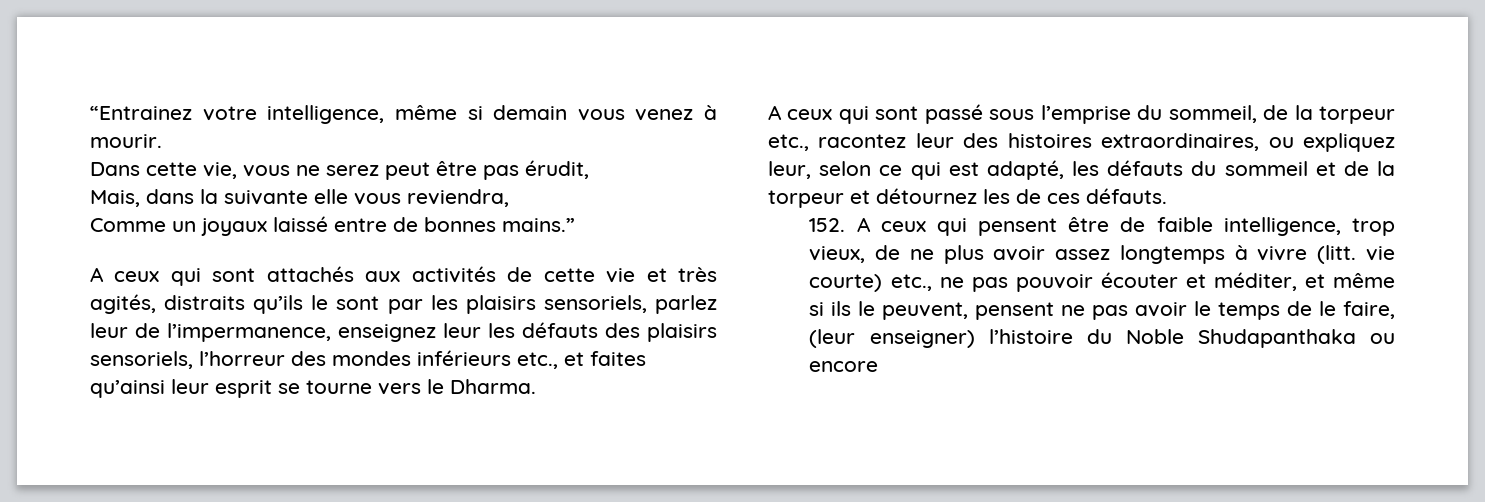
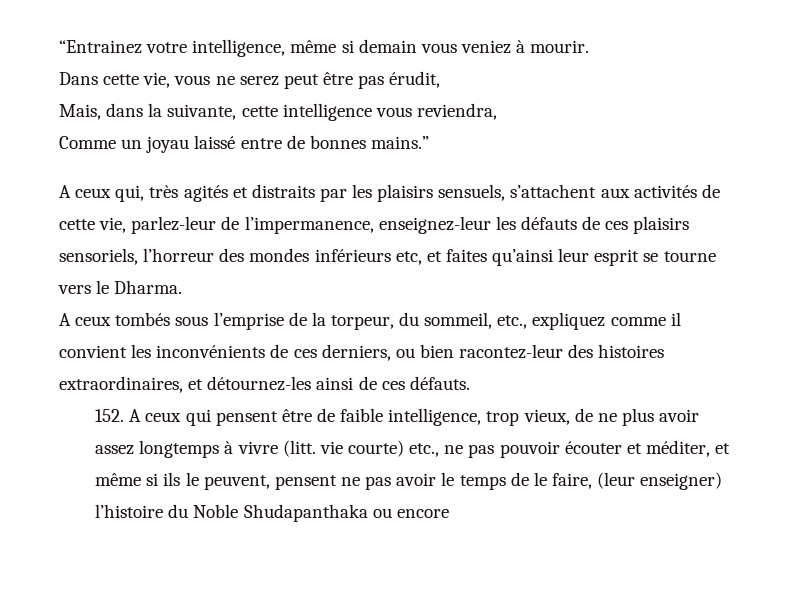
- “Entrainez votre intelligence, même si demain vous venez à mourir.
+ “Entrainez votre intelligence, même si demain vous veniez à mourir.
- Mais, dans la suivante elle vous reviendra,
+ Mais, dans la suivante, cette intelligence vous reviendra,
- Comme un joyaux laissé entre de bonnes mains.”
+ Comme un joyau laissé entre de bonnes mains.”
- A ceux qui sont attachés aux activités de cette vie et très agités, distraits qu’ils le sont par les plaisirs sensoriels, parlez leur de l’impermanence, enseignez leur les défauts des plaisirs sensoriels, l’horreur des mondes inférieurs etc., et faites qu’ainsi leur esprit se tourne vers le Dharma.
+ A ceux qui, très agités et distraits par les plaisirs sensuels, s’attachent aux activités de cette vie, parlez-leur de l’impermanence, enseignez-leur les défauts de ces plaisirs sensoriels, l’horreur des mondes inférieurs etc, et faites qu’ainsi leur esprit se tourne vers le Dharma.
- A ceux qui sont passé sous l’emprise du sommeil, de la torpeur etc., racontez leur des histoires extraordinaires, ou expliquez leur, selon ce qui est adapté, les défauts du sommeil et de la torpeur et détournez les de ces défauts.
+ A ceux tombés sous l’emprise de la torpeur, du sommeil, etc., expliquez comme il convient les inconvénients de ces derniers, ou bien racontez-leur des histoires extraordinaires, et détournez-les ainsi de ces défauts.

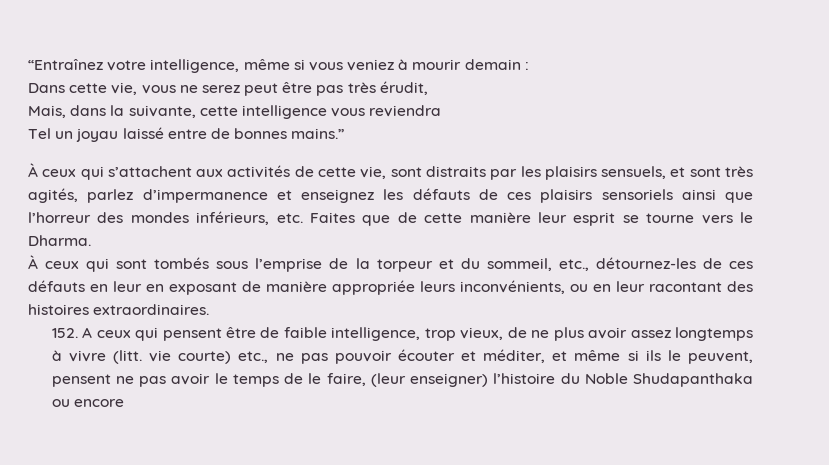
- “Entrainez votre intelligence, même si demain vous veniez à mourir.
+ “Entraînez votre intelligence, même si vous veniez à mourir demain :
- Dans cette vie, vous ne serez peut être pas érudit,
+ Dans cette vie, vous ne serez peut être pas très érudit,
- Mais, dans la suivante, cette intelligence vous reviendra,
- Comme un joyau laissé entre de bonnes mains.”
+ Mais, dans la suivante, cette intelligence vous reviendra
+ Tel un joyau laissé entre de bonnes mains.”
- A ceux qui, très agités et distraits par les plaisirs sensuels, s’attachent aux activités de cette vie, parlez-leur de l’impermanence, enseignez-leur les défauts de ces plaisirs sensoriels, l’horreur des mondes inférieurs etc, et faites qu’ainsi leur esprit se tourne vers le Dharma.
+ À ceux qui s’attachent aux activités de cette vie, sont distraits par les plaisirs sensuels, et sont très agités, parlez d’impermanence et enseignez les défauts de ces plaisirs sensoriels ainsi que l’horreur des mondes inférieurs, etc. Faites que de cette manière leur esprit se tourne vers le Dharma.
- A ceux tombés sous l’emprise de la torpeur, du sommeil, etc., expliquez comme il convient les inconvénients de ces derniers, ou bien racontez-leur des histoires extraordinaires, et détournez-les ainsi de ces défauts.
+ À ceux qui sont tombés sous l’emprise de la torpeur et du sommeil, etc., détournez-les de ces défauts en leur en exposant de manière appropriée leurs inconvénients, ou en leur racontant des histoires extraordinaires.

